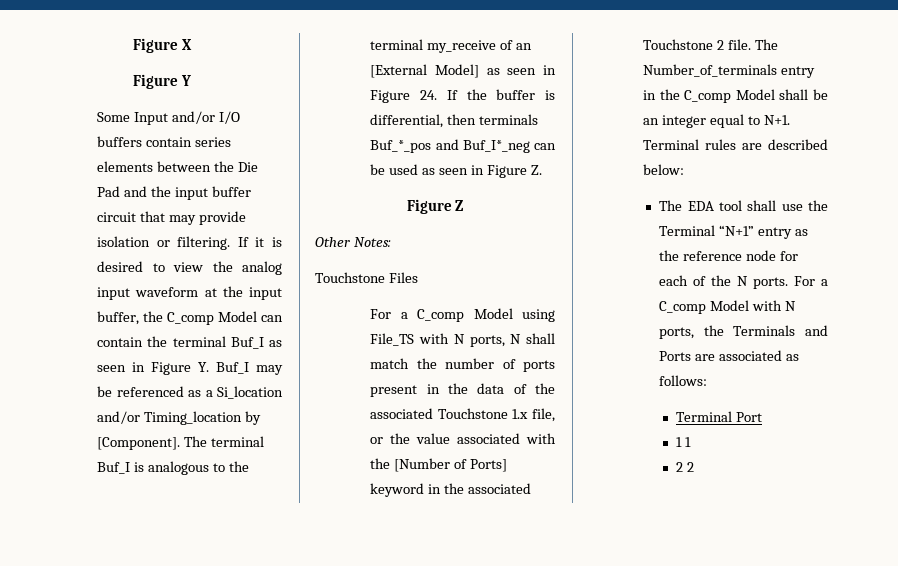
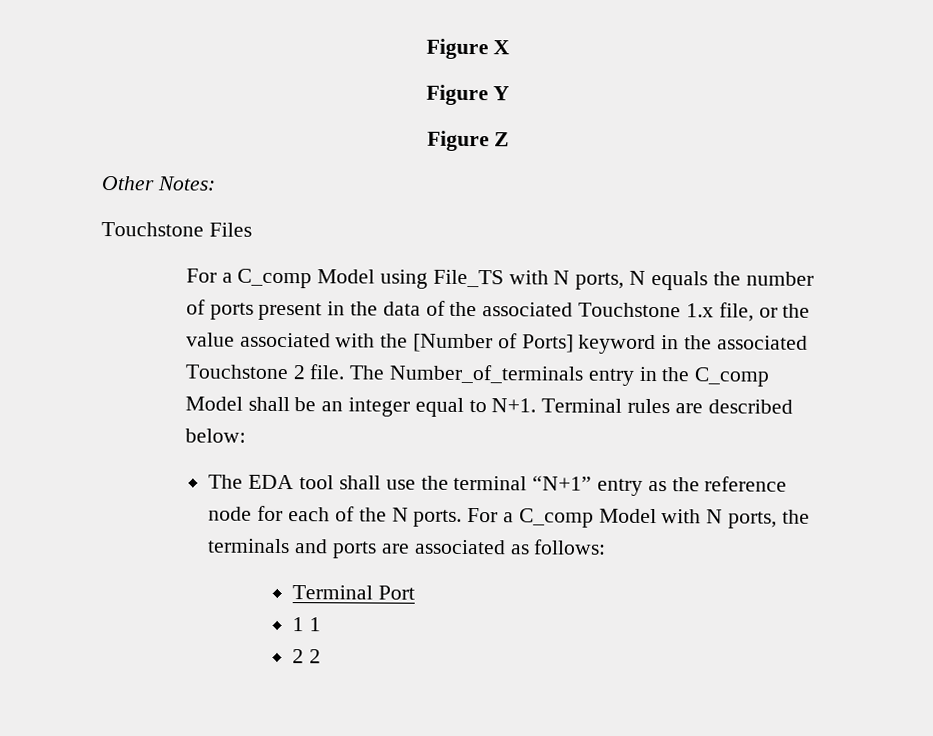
- Some Input and/or I/O buffers contain series elements between the Die Pad and the input buffer circuit that may provide isolation or filtering. If it is desired to view the analog input waveform at the input buffer, the C_comp Model can contain the terminal Buf_I as seen in Figure Y. Buf_I may be referenced as a Si_location and/or Timing_location by [Component]. The terminal Buf_I is analogous to the terminal my_receive of an [External Model] as seen in Figure 24. If the buffer is differential, then terminals Buf_*_pos and Buf_I*_neg can be used as seen in Figure Z.
- For a C_comp Model using File_TS with N ports, N shall match the number of ports present in the data of the associated Touchstone 1.x file, or the value associated with the [Number of Ports] keyword in the associated Touchstone 2 file.
+ For a C_comp Model using File_TS with N ports, N equals the number of ports present in the data of the associated Touchstone 1.x file, or the value associated with the [Number of Ports] keyword in the associated Touchstone 2 file.
- The EDA tool shall use the Terminal “N+1” entry as the reference node for each of the N ports.
+ The EDA tool shall use the terminal “N+1” entry as the reference node for each of the N ports.
- For a C_comp Model with N ports, the Terminals and Ports are associated as follows:
+ For a C_comp Model with N ports, the terminals and ports are associated as follows:

